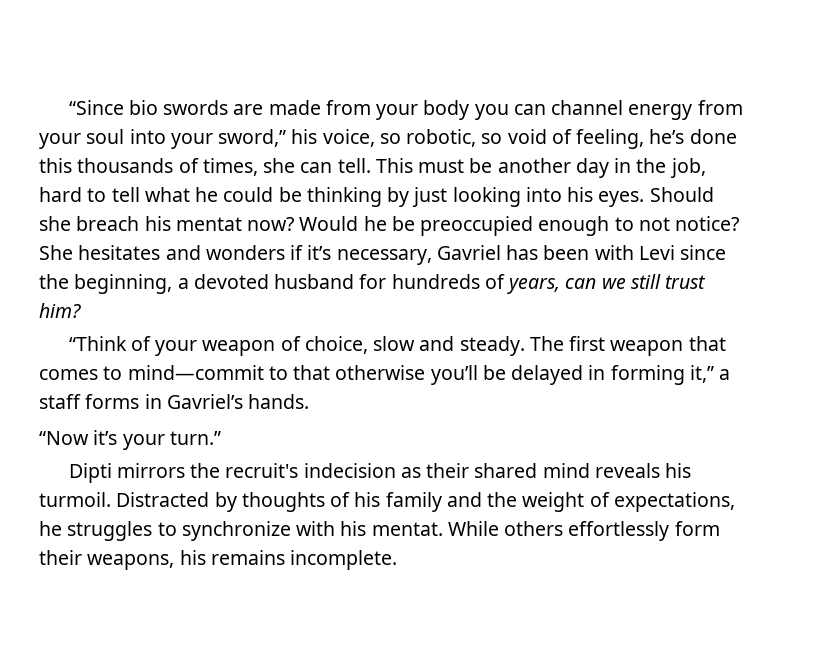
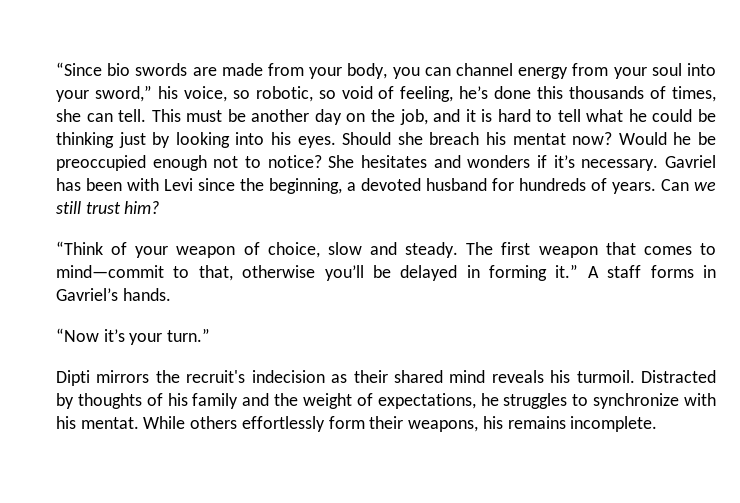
- “Since bio swords are made from your body you can channel energy from your soul into your sword,” his voice, so robotic, so void of feeling, he’s done this thousands of times, she can tell.
+ “Since bio swords are made from your body, you can channel energy from your soul into your sword,” his voice, so robotic, so void of feeling, he’s done this thousands of times, she can tell.
- This must be another day in the job, hard to tell what he could be thinking by just looking into his eyes.
+ This must be another day on the job, and it is hard to tell what he could be thinking just by looking into his eyes.
- Would he be preoccupied enough to not notice?
+ Would he be preoccupied enough not to notice?
- She hesitates and wonders if it’s necessary, Gavriel has been with Levi since the beginning, a devoted husband for hundreds of years, can we still trust him?
+ She hesitates and wonders if it’s necessary. Gavriel has been with Levi since the beginning, a devoted husband for hundreds of years. Can we still trust him?
- The first weapon that comes to mind—commit to that otherwise you’ll be delayed in forming it,” a staff forms in Gavriel’s hands.
+ The first weapon that comes to mind—commit to that, otherwise you’ll be delayed in forming it.” A staff forms in Gavriel’s hands.

